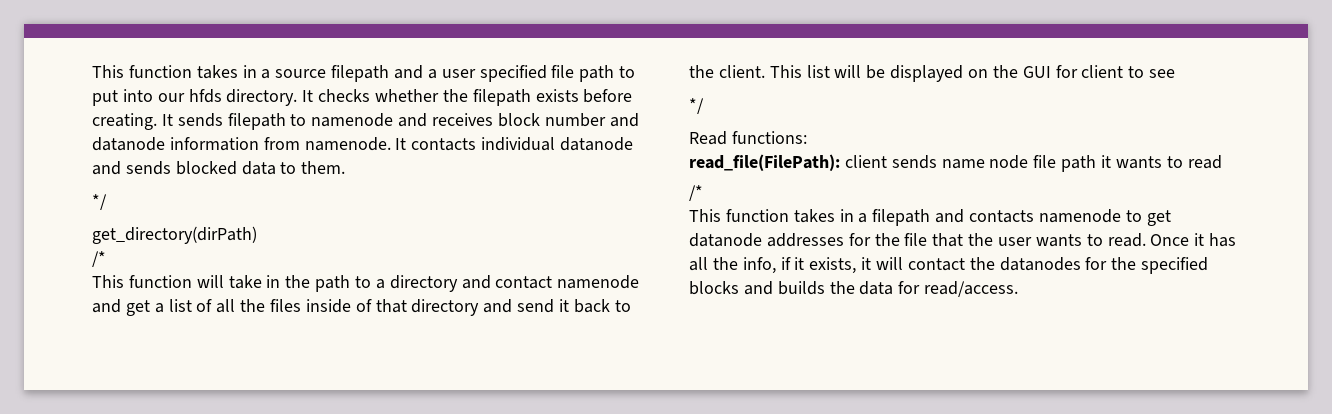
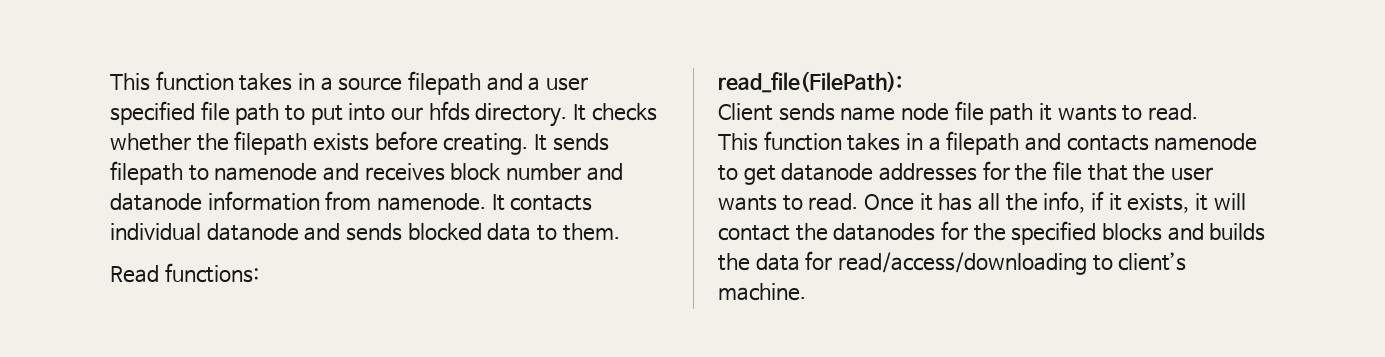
  It contacts individual datanode and sends blocked data to them.
- */
- get_directory(dirPath)
- /*
- This function will take in the path to a directory and contact namenode and get a list of all the files inside of that directory and send it back to the client. This list will be displayed on the GUI for client to see
- */
- read_file(FilePath): client sends name node file path it wants to read
- /*
+ read_file(FilePath):
+ Client sends name node file path it wants to read.
- Once it has all the info, if it exists, it will contact the datanodes for the specified blocks and builds the data for read/access.
+ Once it has all the info, if it exists, it will contact the datanodes for the specified blocks and builds the data for read/access/downloading to client’s machine.

